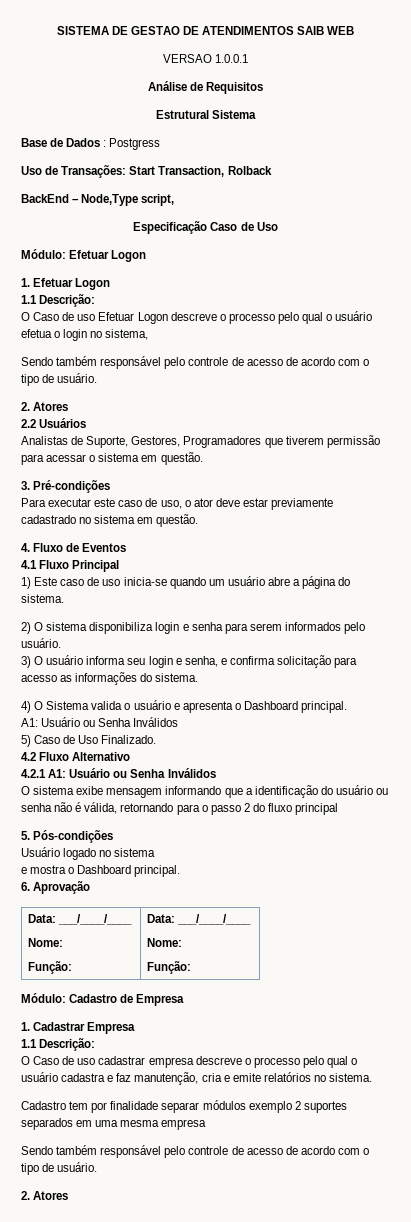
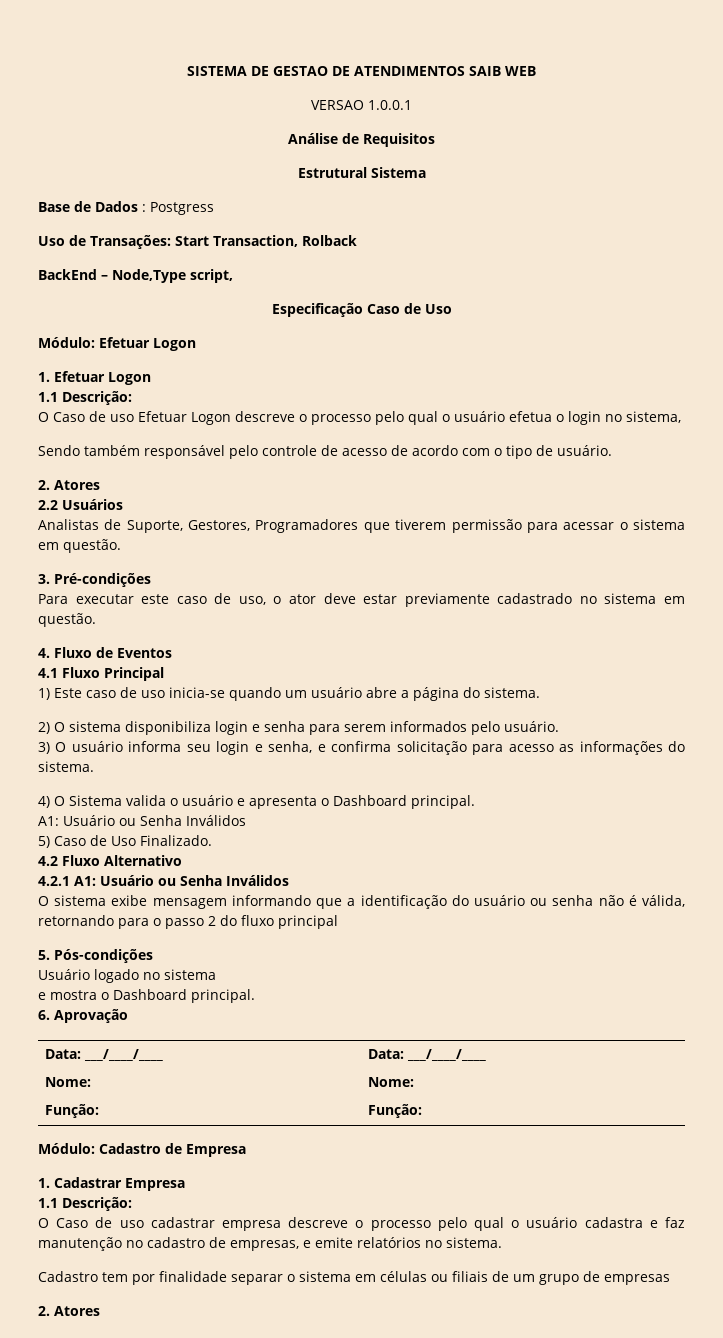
- O Caso de uso cadastrar empresa descreve o processo pelo qual o usuário cadastra e faz manutenção, cria e emite relatórios no sistema.
+ O Caso de uso cadastrar empresa descreve o processo pelo qual o usuário cadastra e faz manutenção no cadastro de empresas, e emite relatórios no sistema.
- Cadastro tem por finalidade separar módulos exemplo 2 suportes separados em uma mesma empresa
- Sendo também responsável pelo controle de acesso de acordo com o tipo de usuário.
+ Cadastro tem por finalidade separar o sistema em células ou filiais de um grupo de empresas

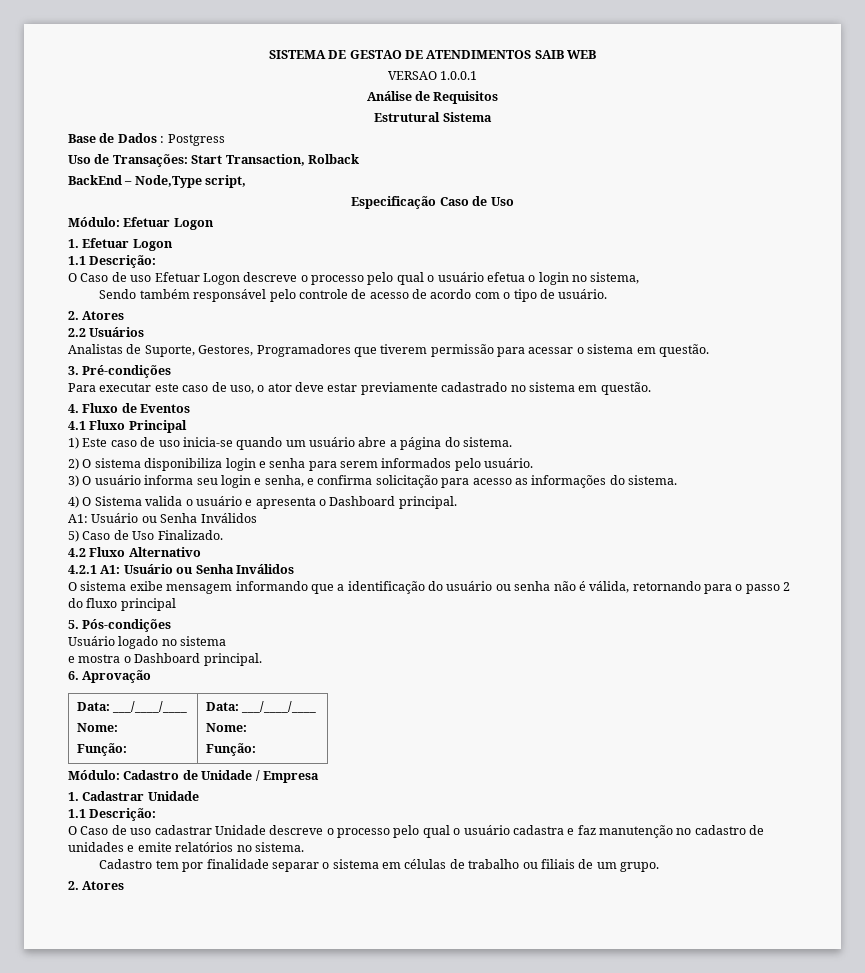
- Módulo: Cadastro de Empresa
+ Módulo: Cadastro de Unidade / Empresa
- 1. Cadastrar Empresa
+ 1. Cadastrar Unidade
- O Caso de uso cadastrar empresa descreve o processo pelo qual o usuário cadastra e faz manutenção no cadastro de empresas, e emite relatórios no sistema.
+ O Caso de uso cadastrar Unidade descreve o processo pelo qual o usuário cadastra e faz manutenção no cadastro de unidades e emite relatórios no sistema.
- Cadastro tem por finalidade separar o sistema em células ou filiais de um grupo de empresas
+ Cadastro tem por finalidade separar o sistema em células de trabalho ou filiais de um grupo.

